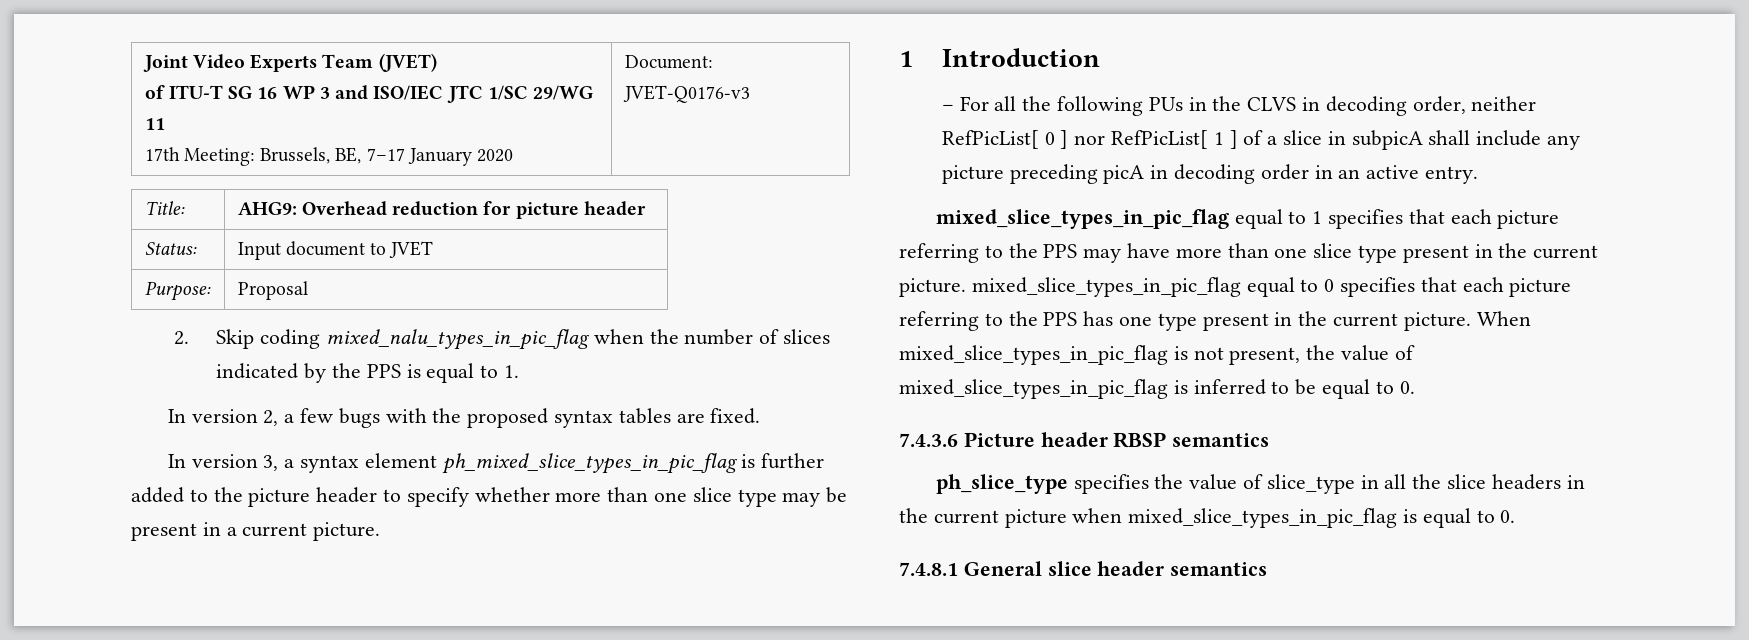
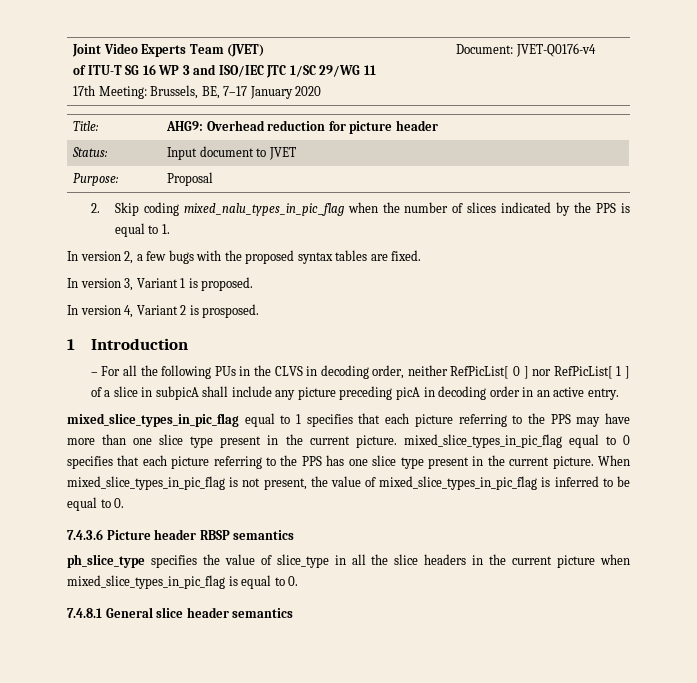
  Joint Video Experts Team (JVET)
  of ITU-T SG 16 WP 3 and ISO/IEC JTC 1/SC 29/WG 11
- 17th Meeting: Brussels, BE, 7–17 January 2020 | Document: JVET-Q0176-v3
+ 17th Meeting: Brussels, BE, 7–17 January 2020 | Document: JVET-Q0176-v4
- In version 3, a syntax element ph_mixed_slice_types_in_pic_flag is further added to the picture header to specify whether more than one slice type may be present in a current picture.
+ In version 3, Variant 1 is proposed.
+ In version 4, Variant 2 is prosposed.
- mixed_slice_types_in_pic_flag equal to 1 specifies that each picture referring to the PPS may have more than one slice type present in the current picture. mixed_slice_types_in_pic_flag equal to 0 specifies that each picture referring to the PPS has one type present in the current picture.
+ mixed_slice_types_in_pic_flag equal to 1 specifies that each picture referring to the PPS may have more than one slice type present in the current picture. mixed_slice_types_in_pic_flag equal to 0 specifies that each picture referring to the PPS has one slice type present in the current picture.

